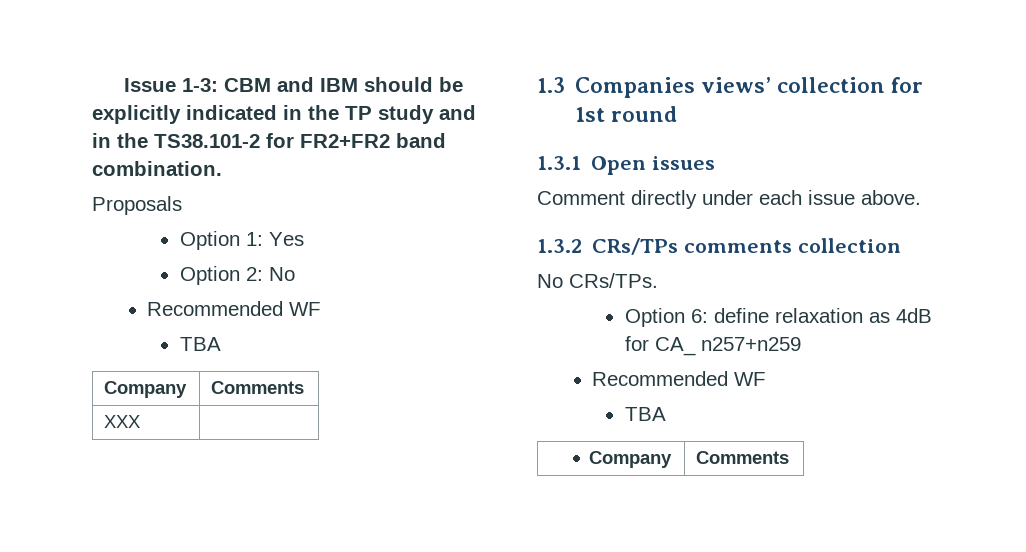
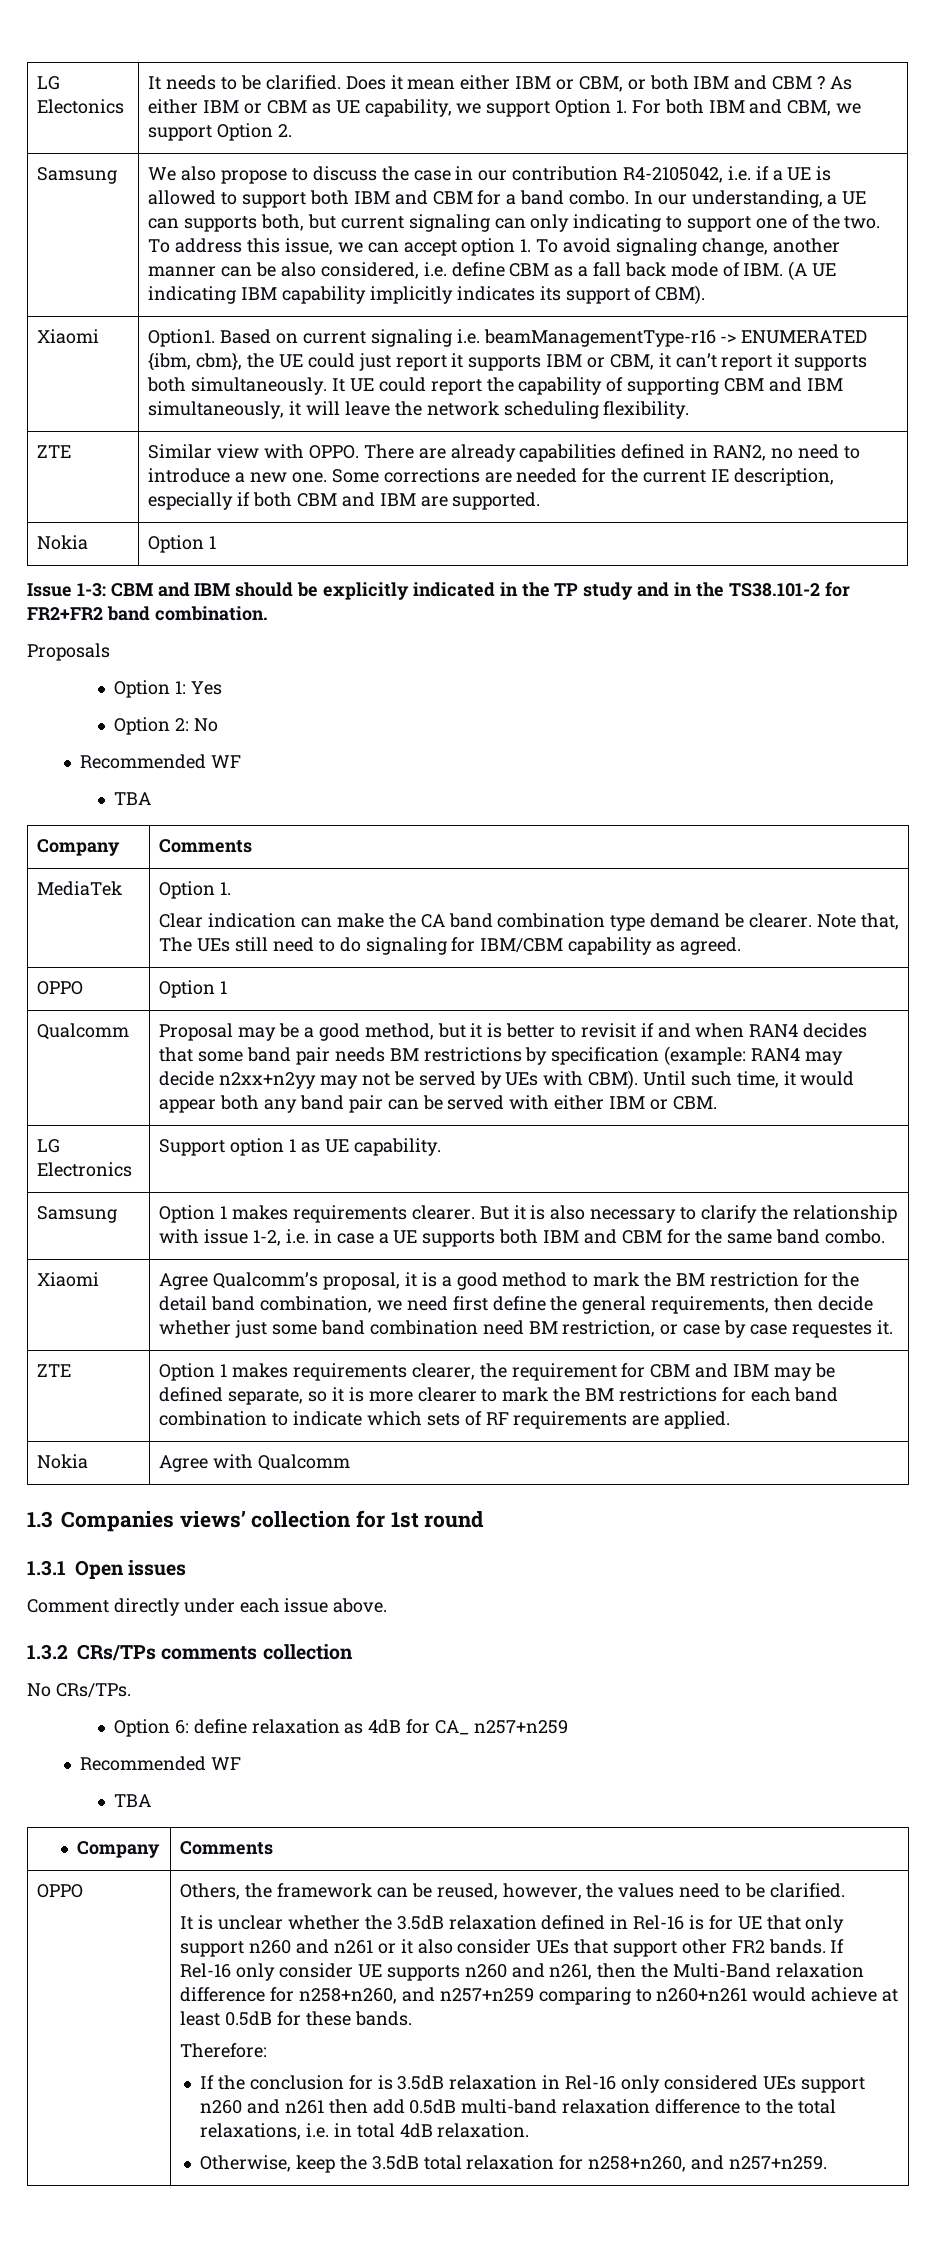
+ LG Electonics | It needs to be clarified. Does it mean either IBM or CBM, or both IBM and CBM ? As either IBM or CBM as UE capability, we support Option 1. For both IBM and CBM, we support Option 2.
+ Samsung | We also propose to discuss the case in our contribution R4-2105042, i.e. if a UE is allowed to support both IBM and CBM for a band combo. In our understanding, a UE can supports both, but current signaling can only indicating to support one of the two. To address this issue, we can accept option 1. To avoid signaling change, another manner can be also considered, i.e. define CBM as a fall back mode of IBM. (A UE indicating IBM capability implicitly indicates its support of CBM).
+ Xiaomi | Option1. Based on current signaling i.e. beamManagementType-r16 -> ENUMERATED {ibm, cbm}, the UE could just report it supports IBM or CBM, it can’t report it supports both simultaneously. It UE could report the capability of supporting CBM and IBM simultaneously, it will leave the network scheduling flexibility.
+ ZTE | Similar view with OPPO. There are already capabilities defined in RAN2, no need to introduce a new one. Some corrections are needed for the current IE description, especially if both CBM and IBM are supported.
+ Nokia | Option 1
- XXX |
+ MediaTek | Option 1.
+ Clear indication can make the CA band combination type demand be clearer. Note that, The UEs still need to do signaling for IBM/CBM capability as agreed.
+ OPPO | Option 1
+ Qualcomm | Proposal may be a good method, but it is better to revisit if and when RAN4 decides that some band pair needs BM restrictions by specification (example: RAN4 may decide n2xx+n2yy may not be served by UEs with CBM). Until such time, it would appear both any band pair can be served with either IBM or CBM.
+ LG Electronics | Support option 1 as UE capability.
+ Samsung | Option 1 makes requirements clearer. But it is also necessary to clarify the relationship with issue 1-2, i.e. in case a UE supports both IBM and CBM for the same band combo.
+ Xiaomi | Agree Qualcomm’s proposal, it is a good method to mark the BM restriction for the detail band combination, we need first define the general requirements, then decide whether just some band combination need BM restriction, or case by case requestes it.
+ ZTE | Option 1 makes requirements clearer, the requirement for CBM and IBM may be defined separate, so it is more clearer to mark the BM restrictions for each band combination to indicate which sets of RF requirements are applied.
+ Nokia | Agree with Qualcomm
+ OPPO | Others, the framework can be reused, however, the values need to be clarified.
+ It is unclear whether the 3.5dB relaxation defined in Rel-16 is for UE that only support n260 and n261 or it also consider UEs that support other FR2 bands. If Rel-16 only consider UE supports n260 and n261, then the Multi-Band relaxation difference for n258+n260, and n257+n259 comparing to n260+n261 would achieve at least 0.5dB for these bands.
+ Therefore:
+ If the conclusion for is 3.5dB relaxation in Rel-16 only considered UEs support n260 and n261 then add 0.5dB multi-band relaxation difference to the total relaxations, i.e. in total 4dB relaxation.
+ Otherwise, keep the 3.5dB total relaxation for n258+n260, and n257+n259.

